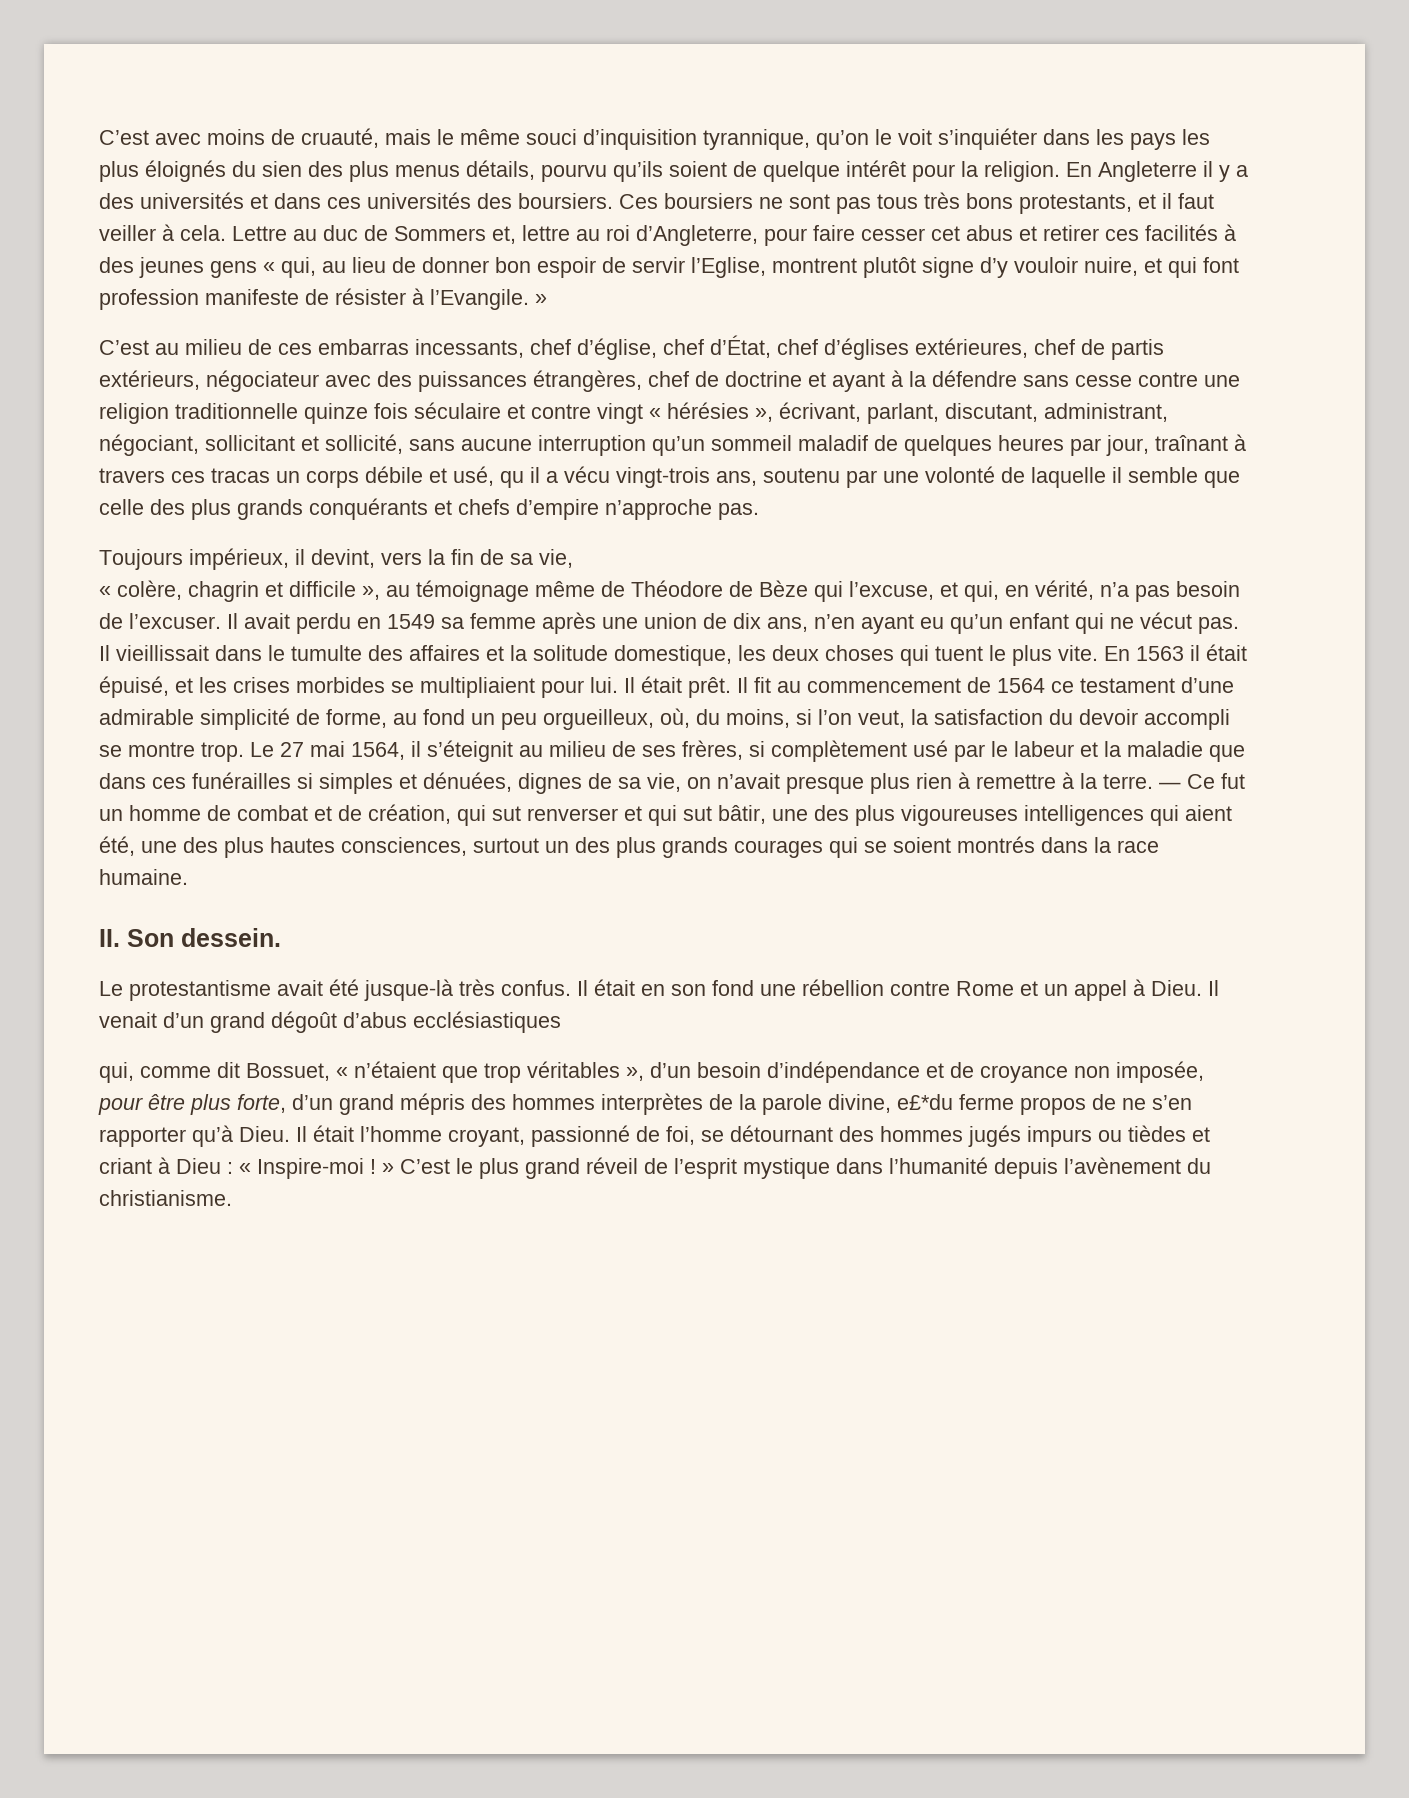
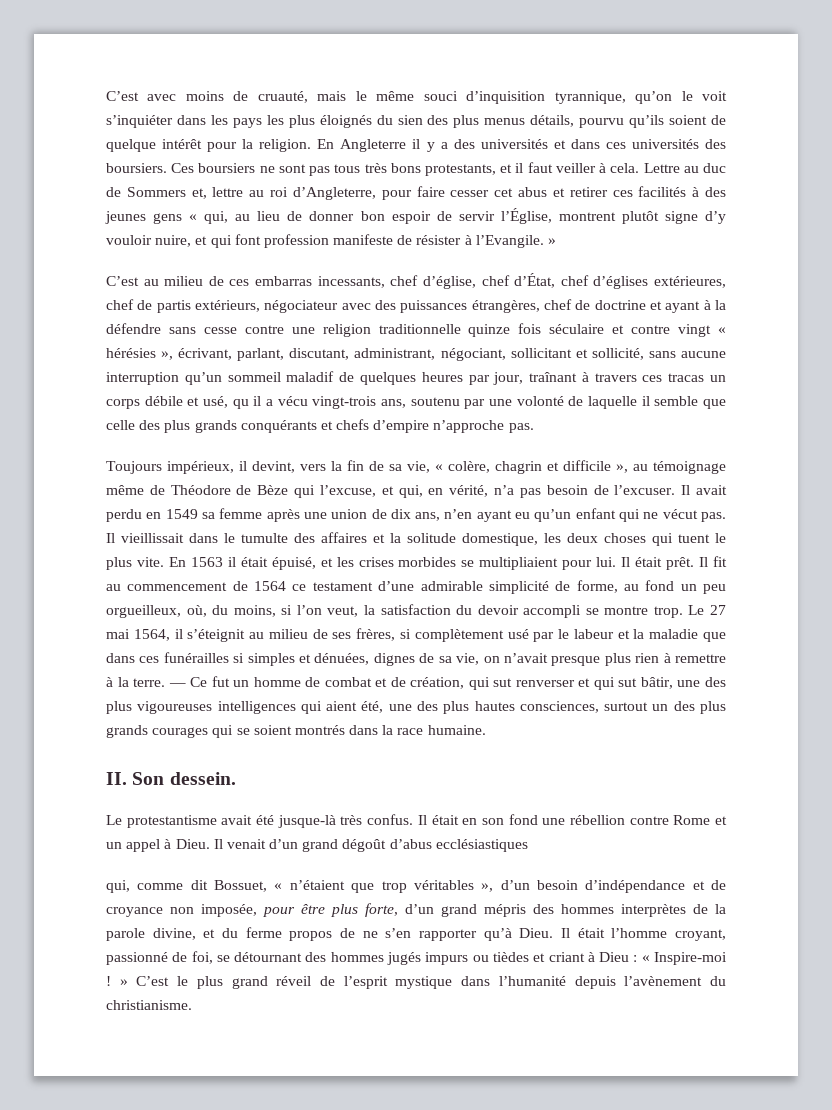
- Lettre au duc de Sommers et, lettre au roi d’Angleterre, pour faire cesser cet abus et retirer ces facilités à des jeunes gens « qui, au lieu de donner bon espoir de servir l’Eglise, montrent plutôt signe d’y vouloir nuire, et qui font profession manifeste de résister à l’Evangile. »
+ Lettre au duc de Sommers et, lettre au roi d’Angleterre, pour faire cesser cet abus et retirer ces facilités à des jeunes gens « qui, au lieu de donner bon espoir de servir l’Église, montrent plutôt signe d’y vouloir nuire, et qui font profession manifeste de résister à l’Evangile. »
- Toujours impérieux, il devint, vers la fin de sa vie,
- « colère, chagrin et difficile », au témoignage même de Théodore de Bèze qui l’excuse, et qui, en vérité, n’a pas besoin de l’excuser.
+ Toujours impérieux, il devint, vers la fin de sa vie, « colère, chagrin et difficile », au témoignage même de Théodore de Bèze qui l’excuse, et qui, en vérité, n’a pas besoin de l’excuser.
- qui, comme dit Bossuet, « n’étaient que trop véritables », d’un besoin d’indépendance et de croyance non imposée, pour être plus forte, d’un grand mépris des hommes interprètes de la parole divine, e£*du ferme propos de ne s’en rapporter qu’à Dieu.
+ qui, comme dit Bossuet, « n’étaient que trop véritables », d’un besoin d’indépendance et de croyance non imposée, pour être plus forte, d’un grand mépris des hommes interprètes de la parole divine, et du ferme propos de ne s’en rapporter qu’à Dieu.

